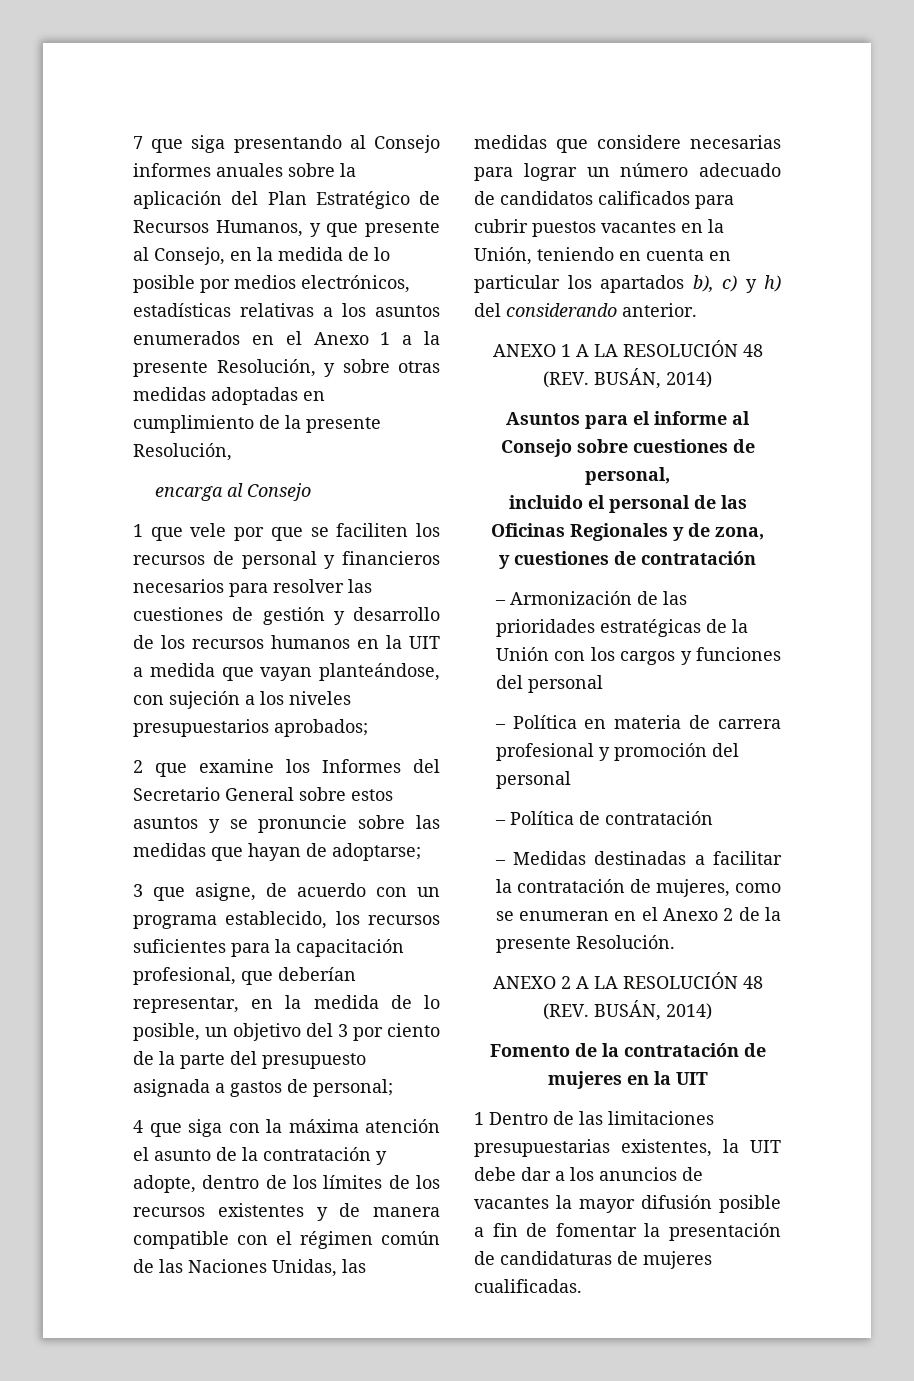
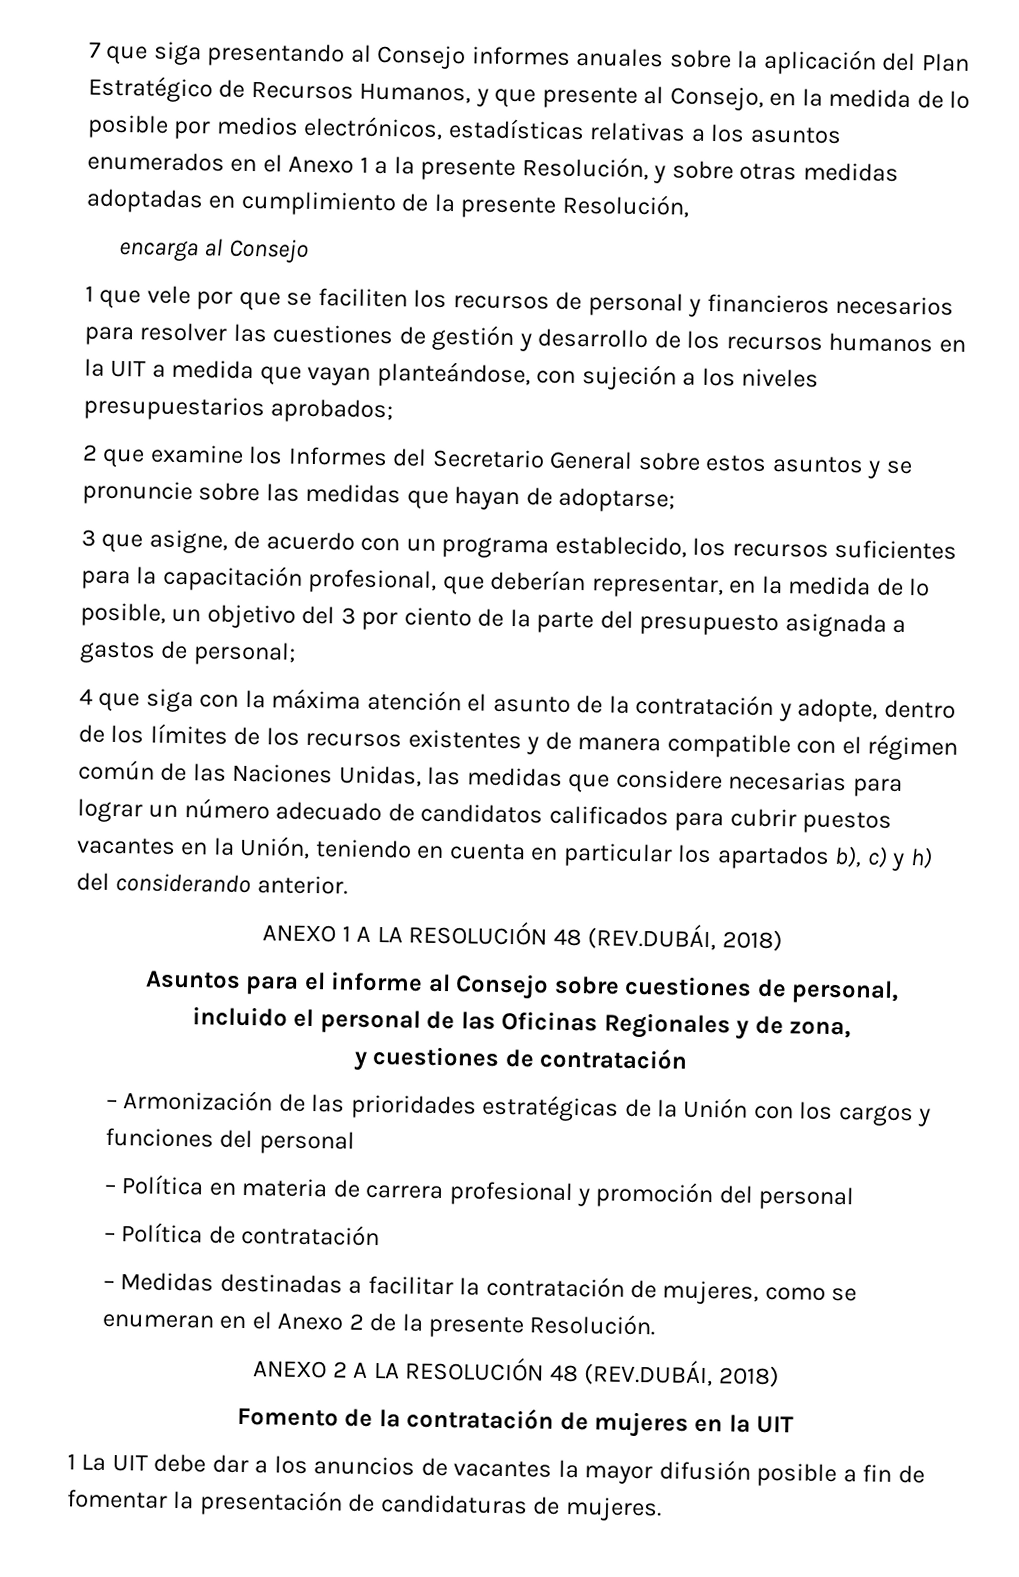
- ANEXO 1 A LA RESOLUCIÓN 48 (REV. BUSÁN, 2014)
+ ANEXO 1 A LA RESOLUCIÓN 48 (REV.DUBÁI, 2018)
- ANEXO 2 A LA RESOLUCIÓN 48 (REV. BUSÁN, 2014)
+ ANEXO 2 A LA RESOLUCIÓN 48 (REV.DUBÁI, 2018)
- 1 Dentro de las limitaciones presupuestarias existentes, la UIT debe dar a los anuncios de vacantes la mayor difusión posible a fin de fomentar la presentación de candidaturas de mujeres cualificadas.
+ 1 La UIT debe dar a los anuncios de vacantes la mayor difusión posible a fin de fomentar la presentación de candidaturas de mujeres.

